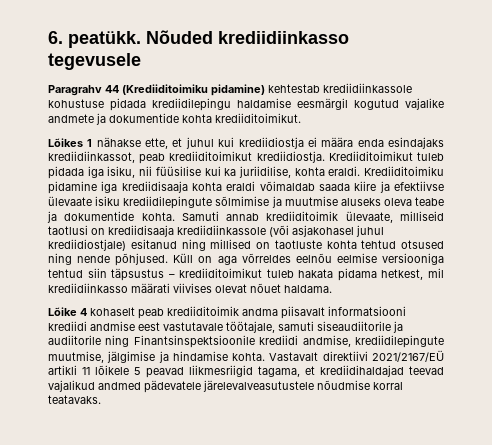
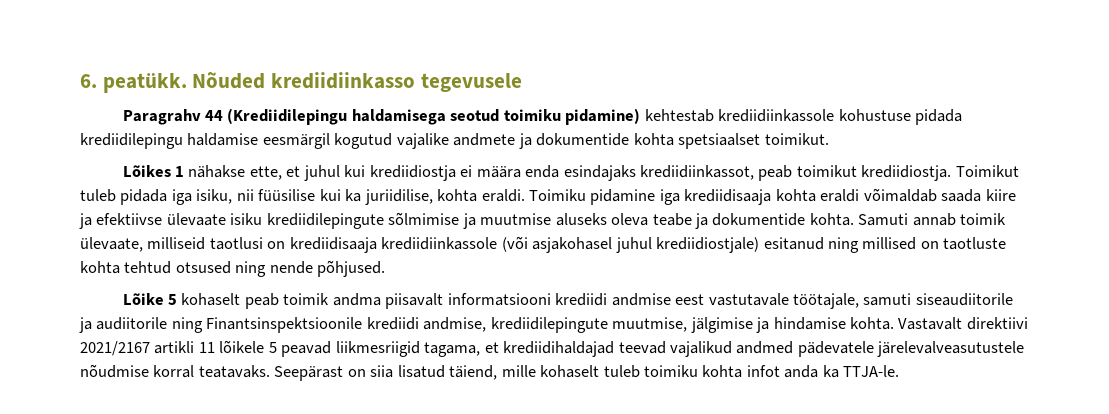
- Paragrahv 44 (Krediiditoimiku pidamine) kehtestab krediidiinkassole kohustuse pidada krediidilepingu haldamise eesmärgil kogutud vajalike andmete ja dokumentide kohta krediiditoimikut.
+ Paragrahv 44 (Krediidilepingu haldamisega seotud toimiku pidamine) kehtestab krediidiinkassole kohustuse pidada krediidilepingu haldamise eesmärgil kogutud vajalike andmete ja dokumentide kohta spetsiaalset toimikut.
- Lõikes 1 nähakse ette, et juhul kui krediidiostja ei määra enda esindajaks krediidiinkassot, peab krediiditoimikut krediidiostja. Krediiditoimikut tuleb pidada iga isiku, nii füüsilise kui ka juriidilise, kohta eraldi.
+ Lõikes 1 nähakse ette, et juhul kui krediidiostja ei määra enda esindajaks krediidiinkassot, peab toimikut krediidiostja. Toimikut tuleb pidada iga isiku, nii füüsilise kui ka juriidilise, kohta eraldi.
- Krediiditoimiku pidamine iga krediidisaaja kohta eraldi võimaldab saada kiire ja efektiivse ülevaate isiku krediidilepingute sõlmimise ja muutmise aluseks oleva teabe ja dokumentide kohta.
+ Toimiku pidamine iga krediidisaaja kohta eraldi võimaldab saada kiire ja efektiivse ülevaate isiku krediidilepingute sõlmimise ja muutmise aluseks oleva teabe ja dokumentide kohta.
- Samuti annab krediiditoimik ülevaate, milliseid taotlusi on krediidisaaja krediidiinkassole (või asjakohasel juhul krediidiostjale) esitanud ning millised on taotluste kohta tehtud otsused ning nende põhjused. Küll on aga võrreldes eelnõu eelmise versiooniga tehtud siin täpsustus – krediiditoimikut tuleb hakata pidama hetkest, mil krediidiinkasso määrati viivises olevat nõuet haldama.
+ Samuti annab toimik ülevaate, milliseid taotlusi on krediidisaaja krediidiinkassole (või asjakohasel juhul krediidiostjale) esitanud ning millised on taotluste kohta tehtud otsused ning nende põhjused.
- Lõike 4 kohaselt peab krediiditoimik andma piisavalt informatsiooni krediidi andmise eest vastutavale töötajale, samuti siseaudiitorile ja audiitorile ning Finantsinspektsioonile krediidi andmise, krediidilepingute muutmise, jälgimise ja hindamise kohta.
+ Lõike 5 kohaselt peab toimik andma piisavalt informatsiooni krediidi andmise eest vastutavale töötajale, samuti siseaudiitorile ja audiitorile ning Finantsinspektsioonile krediidi andmise, krediidilepingute muutmise, jälgimise ja hindamise kohta.
- Vastavalt direktiivi 2021/2167/EÜ artikli 11 lõikele 5 peavad liikmesriigid tagama, et krediidihaldajad teevad vajalikud andmed pädevatele järelevalveasutustele nõudmise korral teatavaks.
+ Vastavalt direktiivi 2021/2167 artikli 11 lõikele 5 peavad liikmesriigid tagama, et krediidihaldajad teevad vajalikud andmed pädevatele järelevalveasutustele nõudmise korral teatavaks.
+ Seepärast on siia lisatud täiend, mille kohaselt tuleb toimiku kohta infot anda ka TTJA-le.

